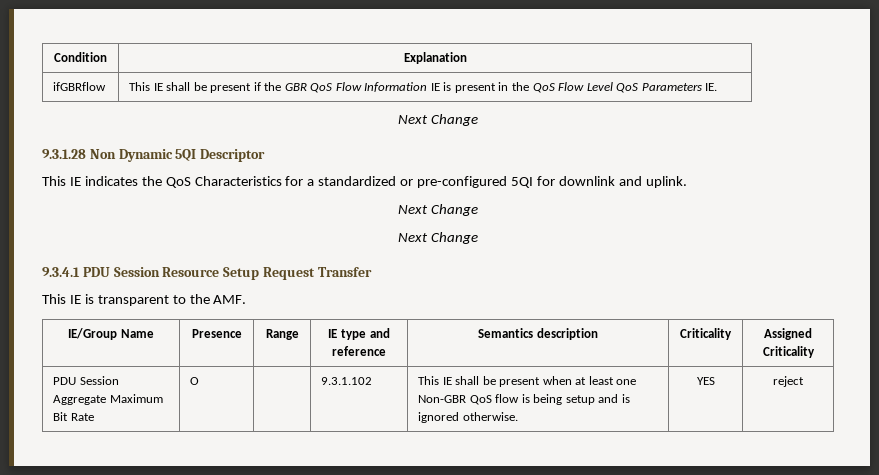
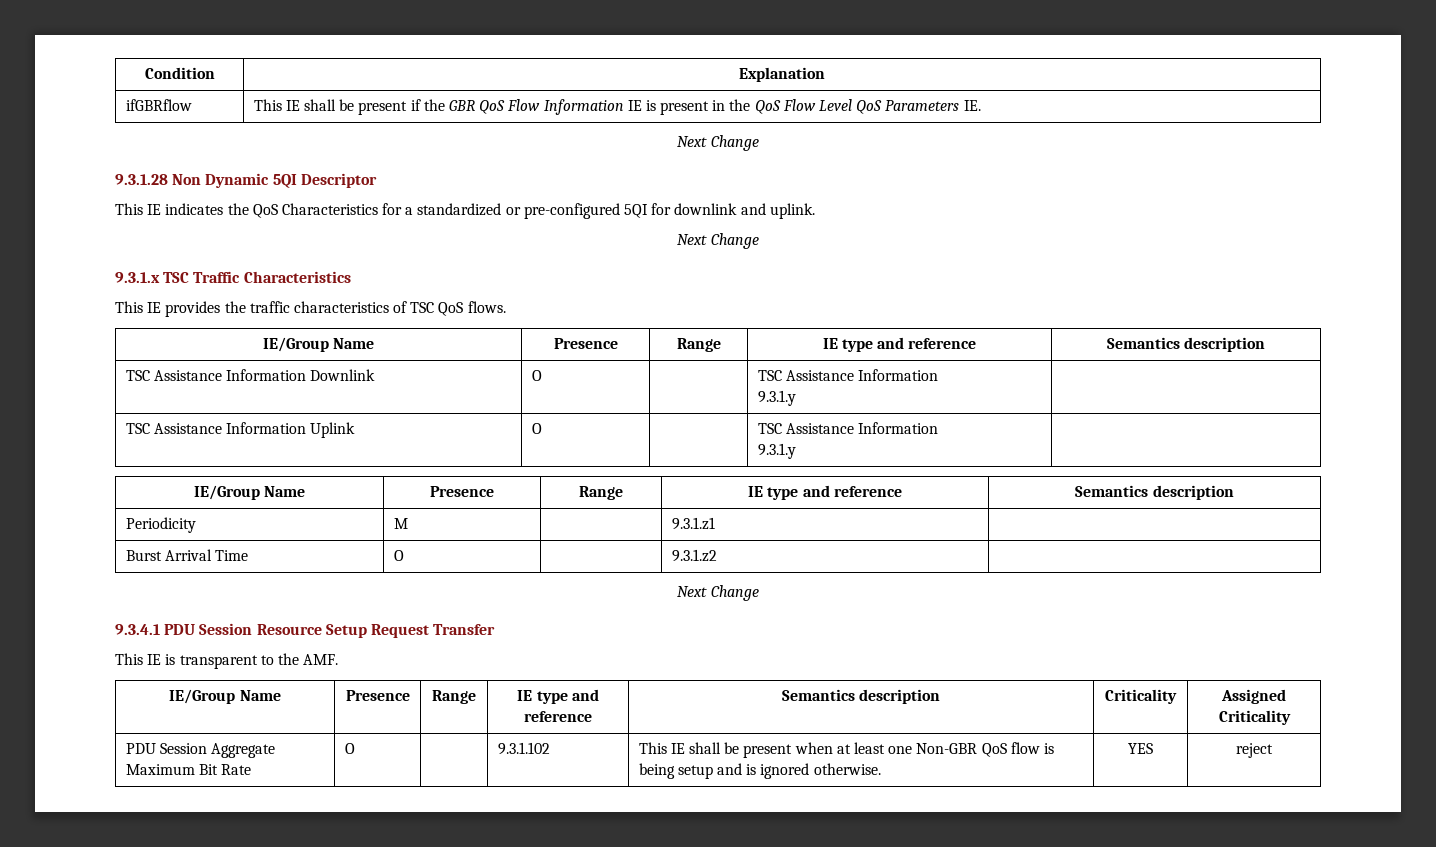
+ 9.3.1.x TSC Traffic Characteristics
+ This IE provides the traffic characteristics of TSC QoS flows.
+ IE/Group Name | Presence | Range | IE type and reference | Semantics description
+ TSC Assistance Information Downlink | O | | TSC Assistance Information
+ 9.3.1.y |
+ TSC Assistance Information Uplink | O | | TSC Assistance Information
+ 9.3.1.y |
+ IE/Group Name | Presence | Range | IE type and reference | Semantics description
+ Periodicity | M | | 9.3.1.z1 |
+ Burst Arrival Time | O | | 9.3.1.z2 |

